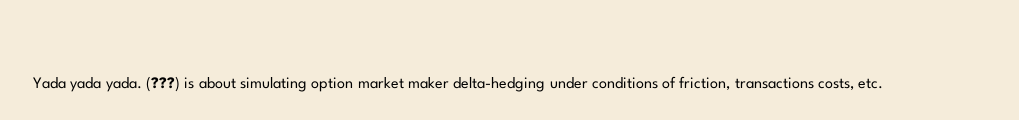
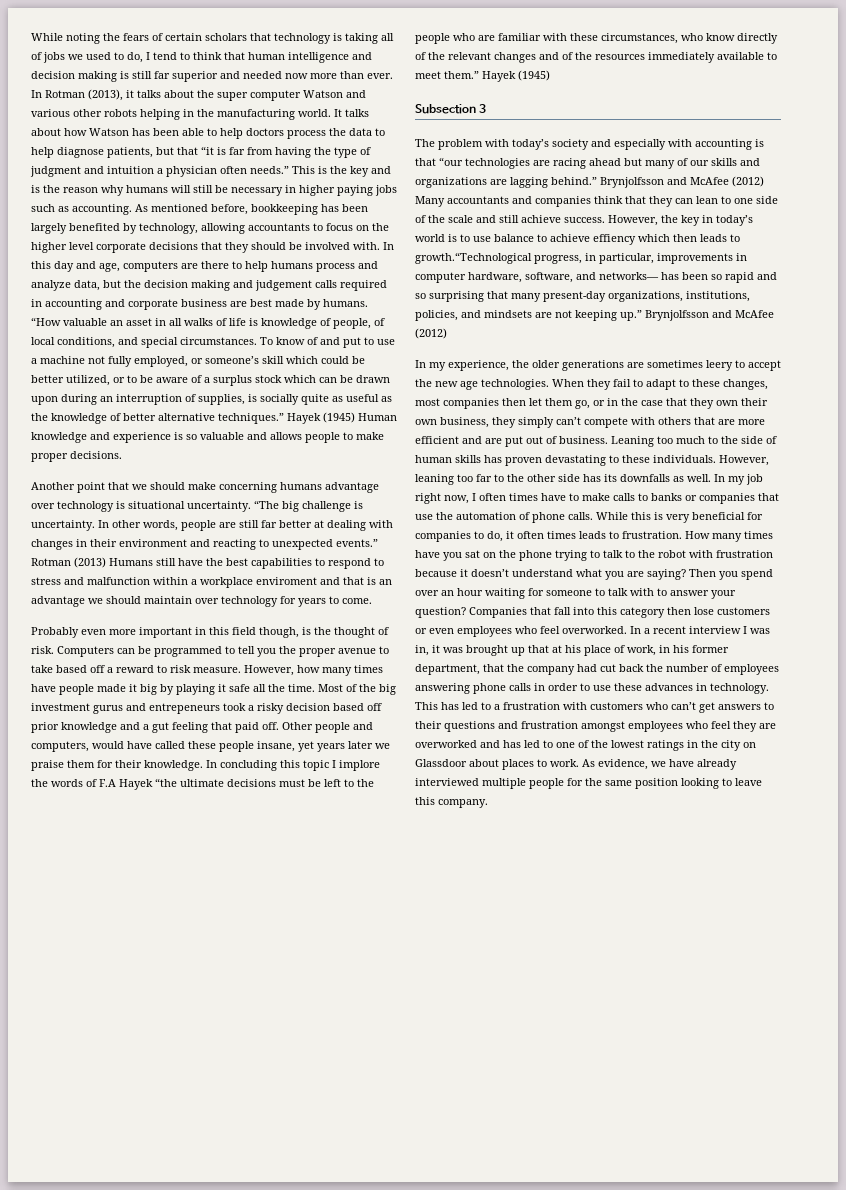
- Yada yada yada. (???) is about simulating option market maker delta-hedging under conditions of friction, transactions costs, etc.
+ While noting the fears of certain scholars that technology is taking all of jobs we used to do, I tend to think that human intelligence and decision making is still far superior and needed now more than ever. In Rotman (2013), it talks about the super computer Watson and various other robots helping in the manufacturing world. It talks about how Watson has been able to help doctors process the data to help diagnose patients, but that “it is far from having the type of judgment and intuition a physician often needs.” This is the key and is the reason why humans will still be necessary in higher paying jobs such as accounting. As mentioned before, bookkeeping has been largely benefited by technology, allowing accountants to focus on the higher level corporate decisions that they should be involved with. In this day and age, computers are there to help humans process and analyze data, but the decision making and judgement calls required in accounting and corporate business are best made by humans. “How valuable an asset in all walks of life is knowledge of people, of local conditions, and special circumstances. To know of and put to use a machine not fully employed, or someone’s skill which could be better utilized, or to be aware of a surplus stock which can be drawn upon during an interruption of supplies, is socially quite as useful as the knowledge of better alternative techniques.” Hayek (1945) Human knowledge and experience is so valuable and allows people to make proper decisions.
+ Another point that we should make concerning humans advantage over technology is situational uncertainty. “The big challenge is uncertainty. In other words, people are still far better at dealing with changes in their environment and reacting to unexpected events.” Rotman (2013) Humans still have the best capabilities to respond to stress and malfunction within a workplace enviroment and that is an advantage we should maintain over technology for years to come.
+ Probably even more important in this field though, is the thought of risk. Computers can be programmed to tell you the proper avenue to take based off a reward to risk measure. However, how many times have people made it big by playing it safe all the time. Most of the big investment gurus and entrepeneurs took a risky decision based off prior knowledge and a gut feeling that paid off. Other people and computers, would have called these people insane, yet years later we praise them for their knowledge. In concluding this topic I implore the words of F.A Hayek “the ultimate decisions must be left to the people who are familiar with these circumstances, who know directly of the relevant changes and of the resources immediately available to meet them.” Hayek (1945)
+ Subsection 3
+ The problem with today’s society and especially with accounting is that “our technologies are racing ahead but many of our skills and organizations are lagging behind.” Brynjolfsson and McAfee (2012) Many accountants and companies think that they can lean to one side of the scale and still achieve success. However, the key in today’s world is to use balance to achieve effiency which then leads to growth.“Technological progress, in particular, improvements in computer hardware, software, and networks— has been so rapid and so surprising that many present-day organizations, institutions, policies, and mindsets are not keeping up.” Brynjolfsson and McAfee (2012)
+ In my experience, the older generations are sometimes leery to accept the new age technologies. When they fail to adapt to these changes, most companies then let them go, or in the case that they own their own business, they simply can’t compete with others that are more efficient and are put out of business. Leaning too much to the side of human skills has proven devastating to these individuals. However, leaning too far to the other side has its downfalls as well. In my job right now, I often times have to make calls to banks or companies that use the automation of phone calls. While this is very beneficial for companies to do, it often times leads to frustration. How many times have you sat on the phone trying to talk to the robot with frustration because it doesn’t understand what you are saying? Then you spend over an hour waiting for someone to talk with to answer your question? Companies that fall into this category then lose customers or even employees who feel overworked. In a recent interview I was in, it was brought up that at his place of work, in his former department, that the company had cut back the number of employees answering phone calls in order to use these advances in technology. This has led to a frustration with customers who can’t get answers to their questions and frustration amongst employees who feel they are overworked and has led to one of the lowest ratings in the city on Glassdoor about places to work. As evidence, we have already interviewed multiple people for the same position looking to leave this company.

